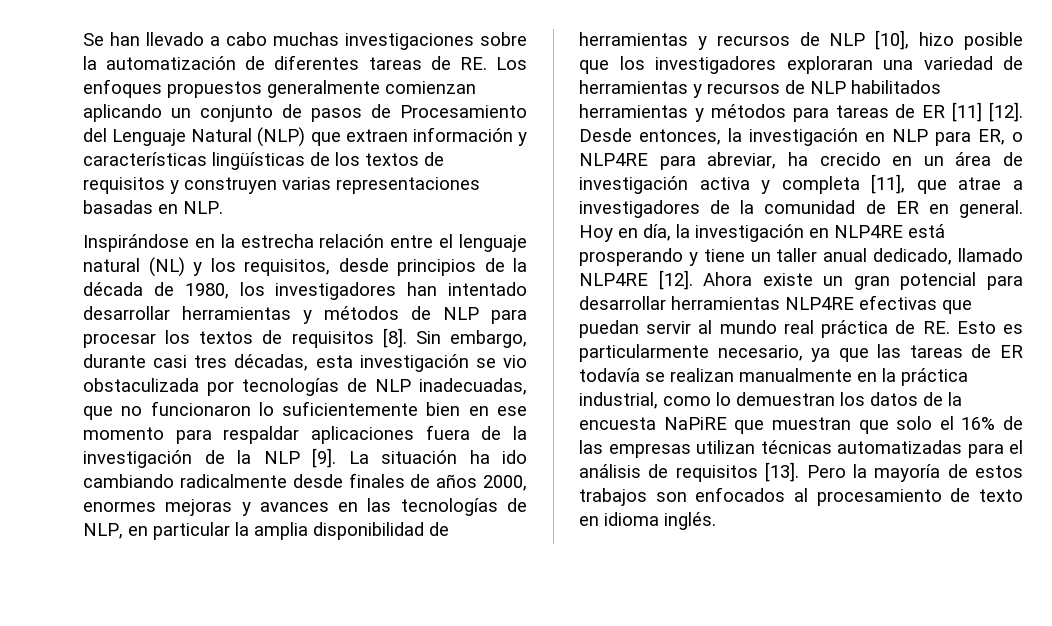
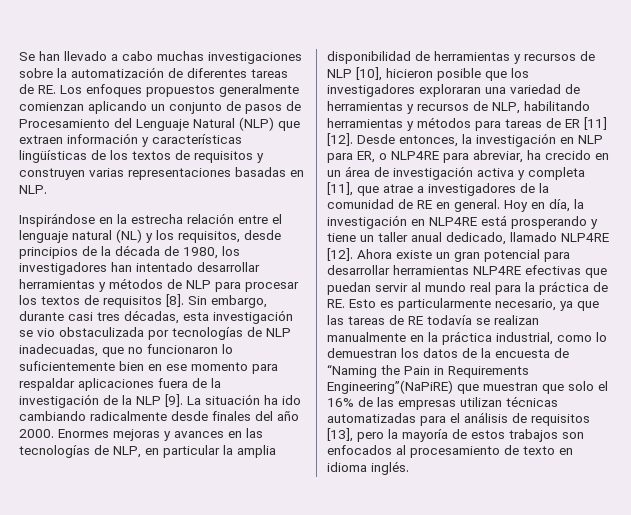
- La situación ha ido cambiando radicalmente desde finales de años 2000, enormes mejoras y avances en las tecnologías de NLP, en particular la amplia disponibilidad de herramientas y recursos de NLP [10], hizo posible que los investigadores exploraran una variedad de herramientas y recursos de NLP habilitados herramientas y métodos para tareas de ER [11] [12].
+ La situación ha ido cambiando radicalmente desde finales del año 2000. Enormes mejoras y avances en las tecnologías de NLP, en particular la amplia disponibilidad de herramientas y recursos de NLP [10], hicieron posible que los investigadores exploraran una variedad de herramientas y recursos de NLP, habilitando herramientas y métodos para tareas de ER [11] [12].
- Desde entonces, la investigación en NLP para ER, o NLP4RE para abreviar, ha crecido en un área de investigación activa y completa [11], que atrae a investigadores de la comunidad de ER en general.
+ Desde entonces, la investigación en NLP para ER, o NLP4RE para abreviar, ha crecido en un área de investigación activa y completa [11], que atrae a investigadores de la comunidad de RE en general.
- Ahora existe un gran potencial para desarrollar herramientas NLP4RE efectivas que puedan servir al mundo real práctica de RE. Esto es particularmente necesario, ya que las tareas de ER todavía se realizan manualmente en la práctica industrial, como lo demuestran los datos de la encuesta NaPiRE que muestran que solo el 16% de las empresas utilizan técnicas automatizadas para el análisis de requisitos [13]. Pero la mayoría de estos trabajos son enfocados al procesamiento de texto en idioma inglés.
+ Ahora existe un gran potencial para desarrollar herramientas NLP4RE efectivas que puedan servir al mundo real para la práctica de RE. Esto es particularmente necesario, ya que las tareas de RE todavía se realizan manualmente en la práctica industrial, como lo demuestran los datos de la encuesta de “Naming the Pain in Requirements Engineering”(NaPiRE) que muestran que solo el 16% de las empresas utilizan técnicas automatizadas para el análisis de requisitos [13], pero la mayoría de estos trabajos son enfocados al procesamiento de texto en idioma inglés.

